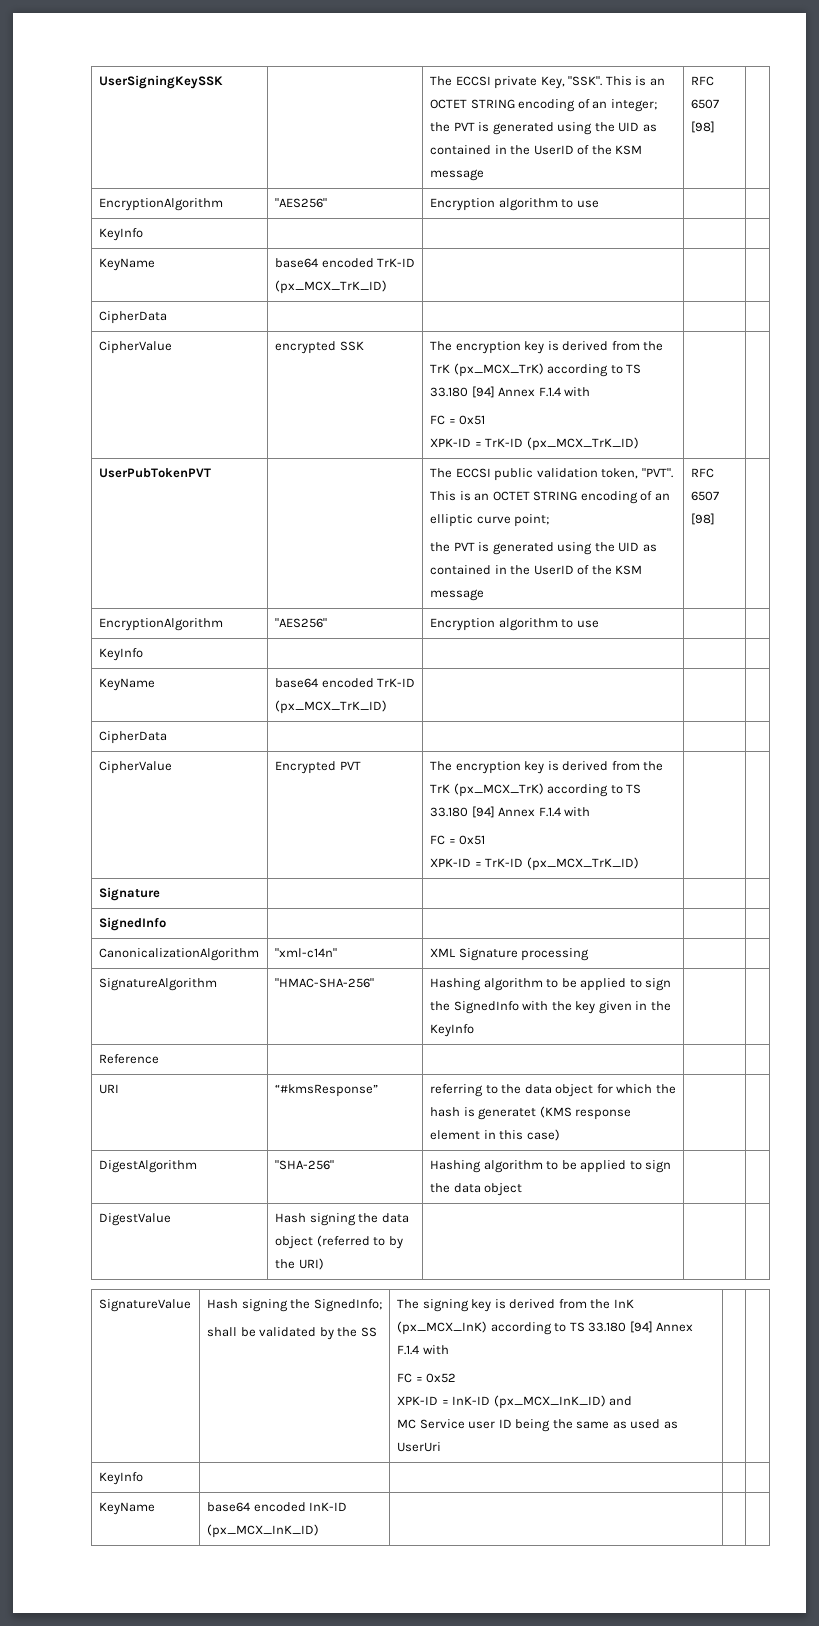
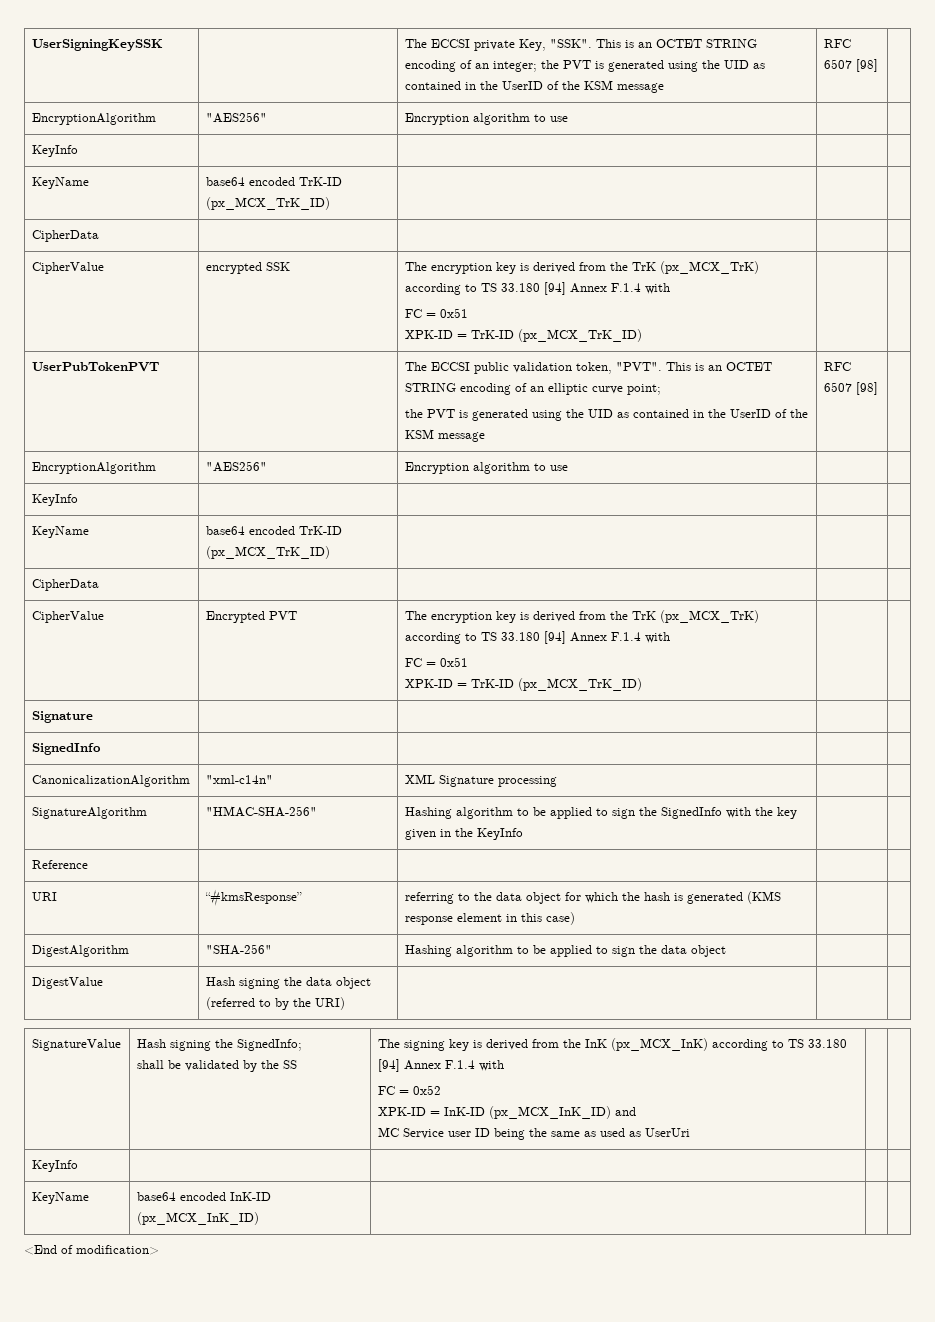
- URI | “#kmsResponse” | referring to the data object for which the hash is generatet (KMS response element in this case) | |
+ URI | “#kmsResponse” | referring to the data object for which the hash is generated (KMS response element in this case) | |
+ <End of modification>

